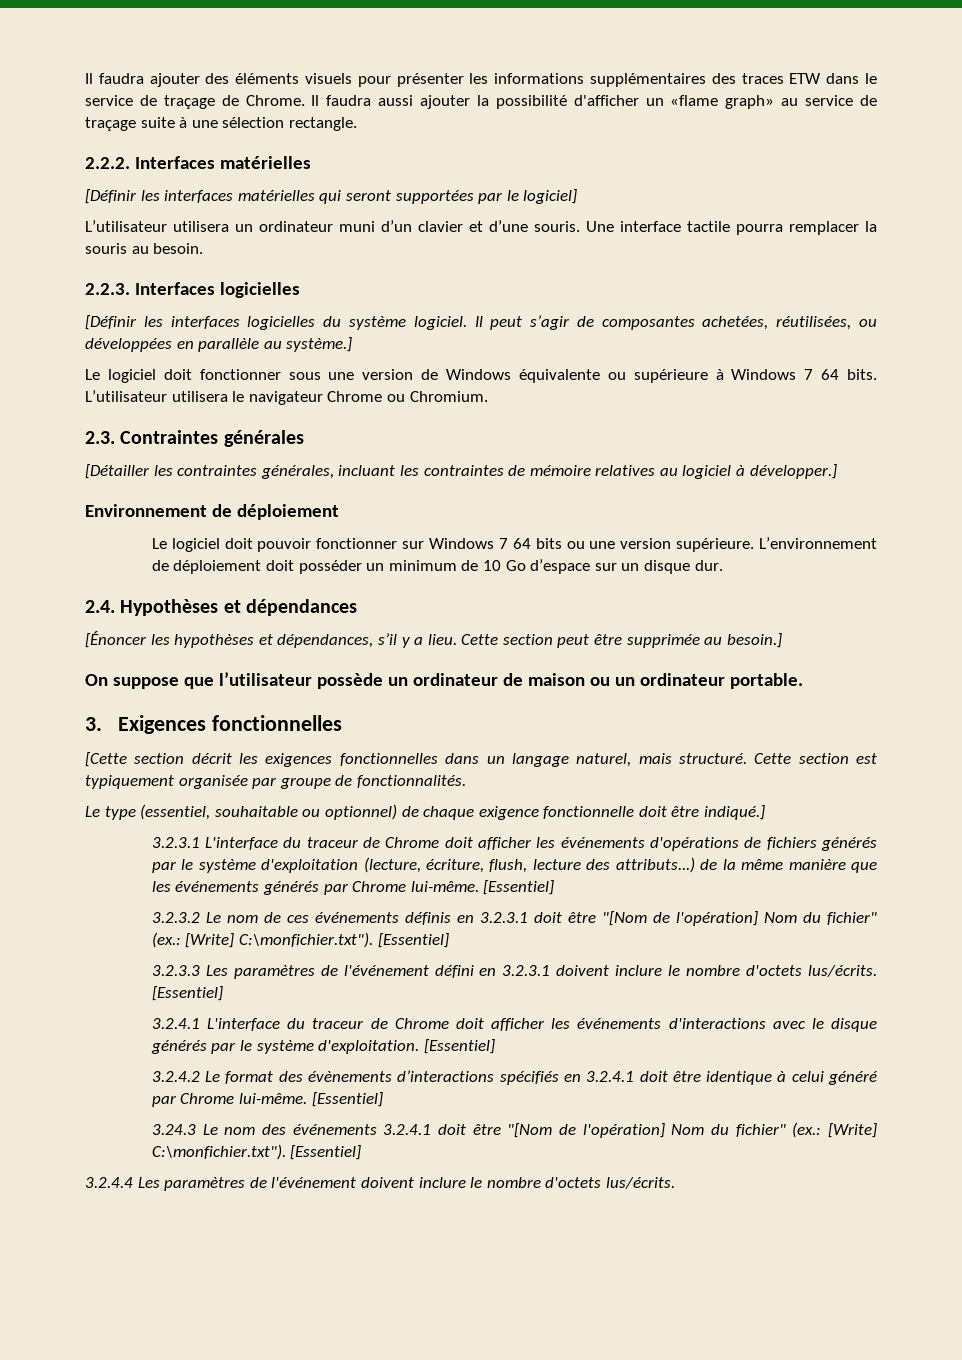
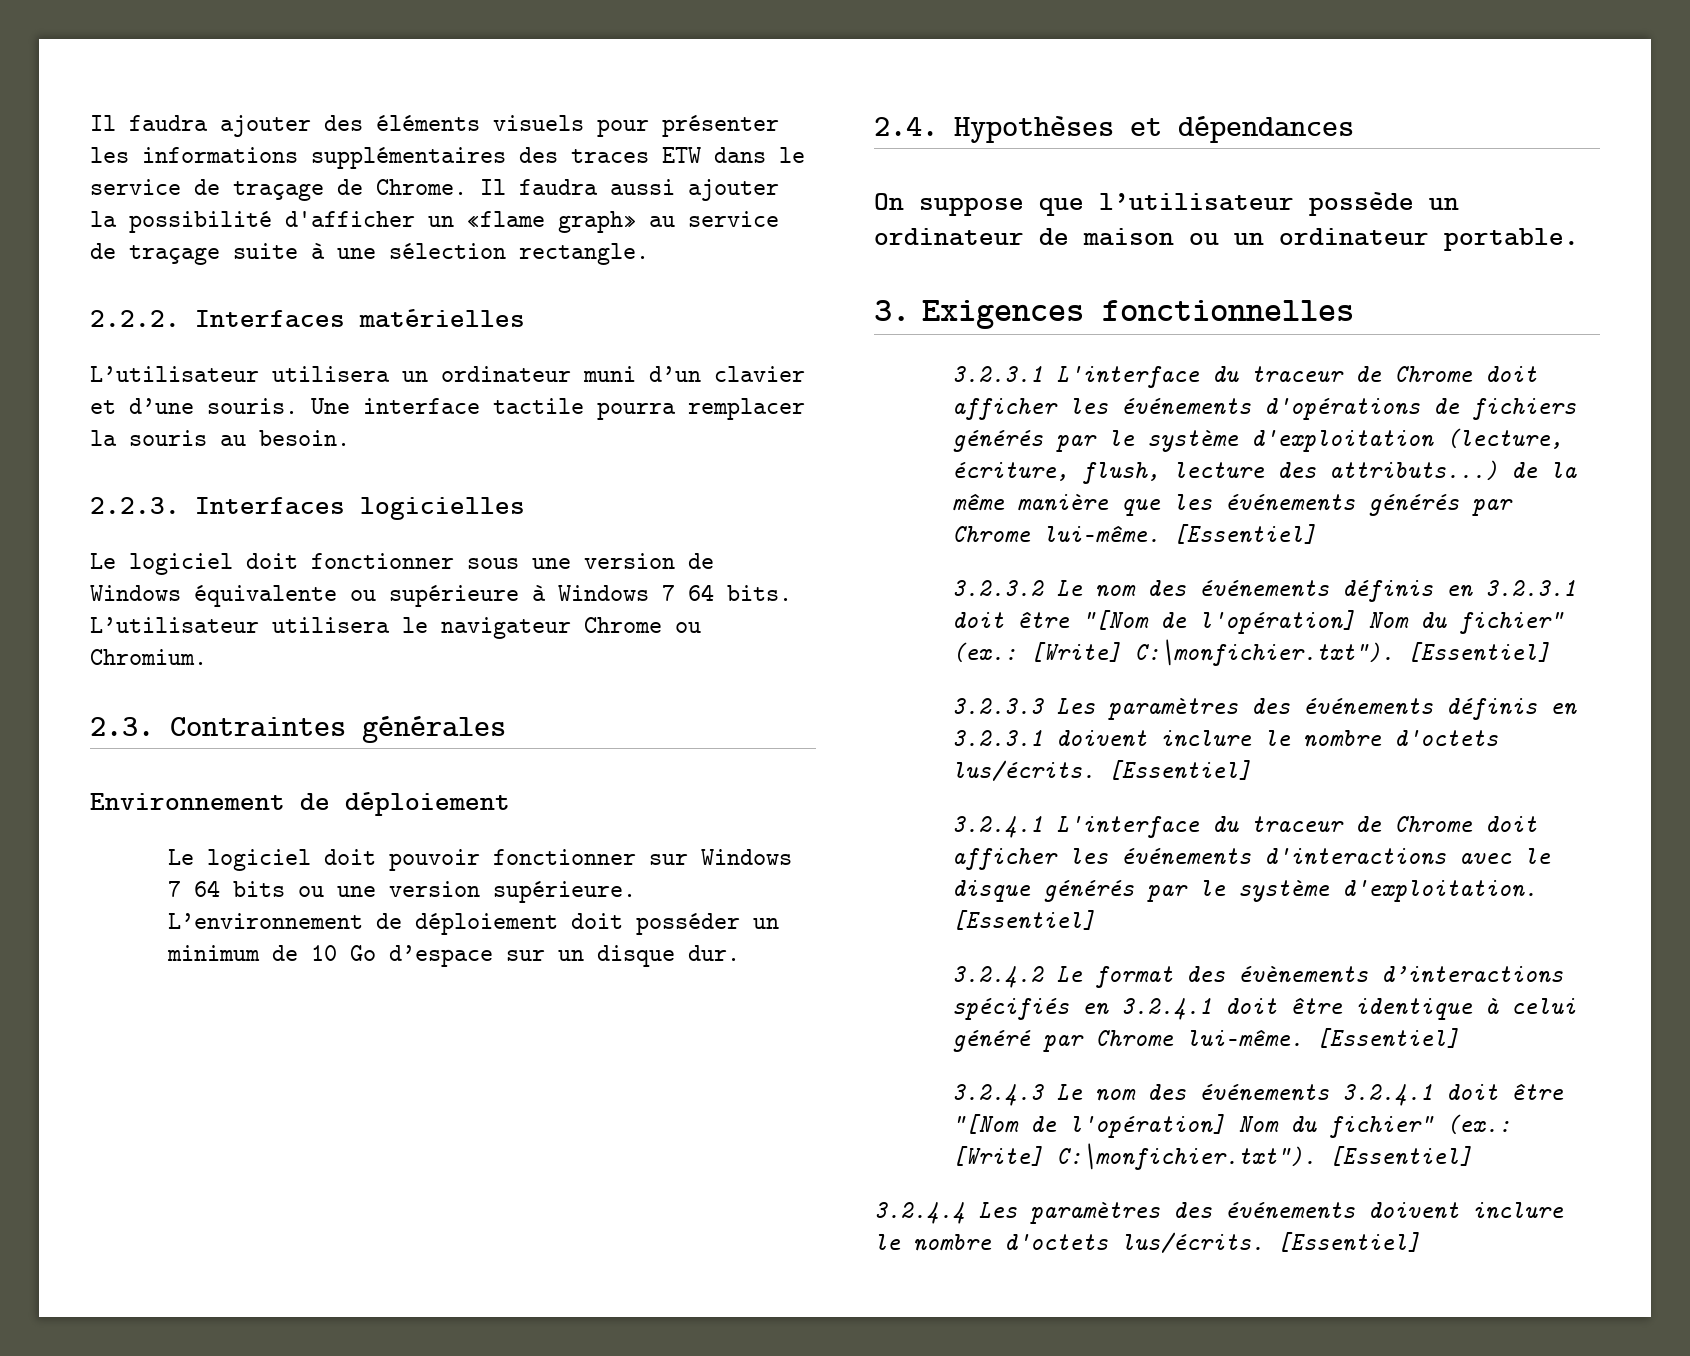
- [Définir les interfaces matérielles qui seront supportées par le logiciel]
- [Définir les interfaces logicielles du système logiciel. Il peut s’agir de composantes achetées, réutilisées, ou développées en parallèle au système.]
- [Détailler les contraintes générales, incluant les contraintes de mémoire relatives au logiciel à développer.]
- [Énoncer les hypothèses et dépendances, s’il y a lieu. Cette section peut être supprimée au besoin.]
- [Cette section décrit les exigences fonctionnelles dans un langage naturel, mais structuré. Cette section est typiquement organisée par groupe de fonctionnalités.
- Le type (essentiel, souhaitable ou optionnel) de chaque exigence fonctionnelle doit être indiqué.]
- 3.2.3.2 Le nom de ces événements définis en 3.2.3.1 doit être "[Nom de l'opération] Nom du fichier" (ex.: [Write] C:\monfichier.txt"). [Essentiel]
+ 3.2.3.2 Le nom des événements définis en 3.2.3.1 doit être "[Nom de l'opération] Nom du fichier" (ex.: [Write] C:\monfichier.txt"). [Essentiel]
- 3.2.3.3 Les paramètres de l'événement défini en 3.2.3.1 doivent inclure le nombre d'octets lus/écrits.
+ 3.2.3.3 Les paramètres des événements définis en 3.2.3.1 doivent inclure le nombre d'octets lus/écrits.
- 3.24.3 Le nom des événements 3.2.4.1 doit être "[Nom de l'opération] Nom du fichier" (ex.: [Write] C:\monfichier.txt"). [Essentiel]
+ 3.2.4.3 Le nom des événements 3.2.4.1 doit être "[Nom de l'opération] Nom du fichier" (ex.: [Write] C:\monfichier.txt"). [Essentiel]
- 3.2.4.4 Les paramètres de l'événement doivent inclure le nombre d'octets lus/écrits.
+ 3.2.4.4 Les paramètres des événements doivent inclure le nombre d'octets lus/écrits. [Essentiel]

